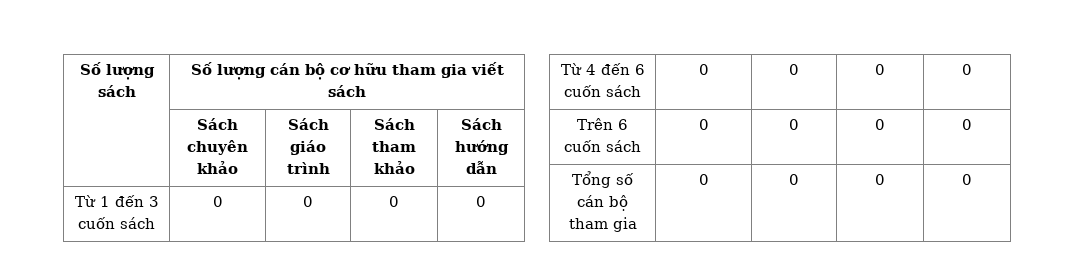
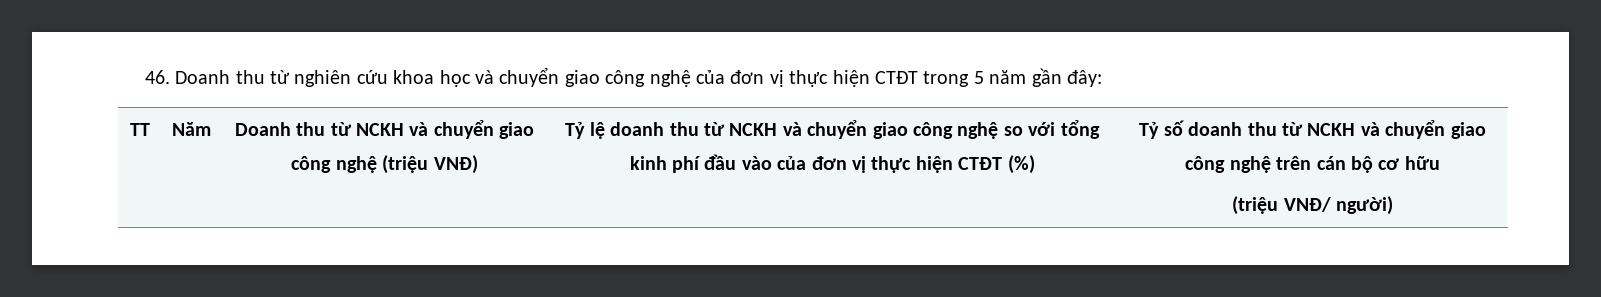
- Số lượng sách | Số lượng cán bộ cơ hữu tham gia viết sách
- | Sách chuyên khảo | Sách giáo trình | Sách tham khảo | Sách hướng dẫn
- Từ 1 đến 3 cuốn sách | 0 | 0 | 0 | 0
- Từ 4 đến 6 cuốn sách | 0 | 0 | 0 | 0
- Trên 6 cuốn sách | 0 | 0 | 0 | 0
- Tổng số cán bộ tham gia | 0 | 0 | 0 | 0
+ 46. Doanh thu từ nghiên cứu khoa học và chuyển giao công nghệ của đơn vị thực hiện CTĐT trong 5 năm gần đây:
+ TT | Năm | Doanh thu từ NCKH và chuyển giao công nghệ (triệu VNĐ) | Tỷ lệ doanh thu từ NCKH và chuyển giao công nghệ so với tổng kinh phí đầu vào của đơn vị thực hiện CTĐT (%) | Tỷ số doanh thu từ NCKH và chuyển giao công nghệ trên cán bộ cơ hữu
+ (triệu VNĐ/ người)

